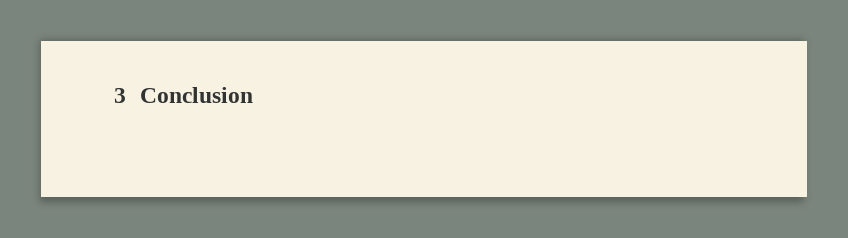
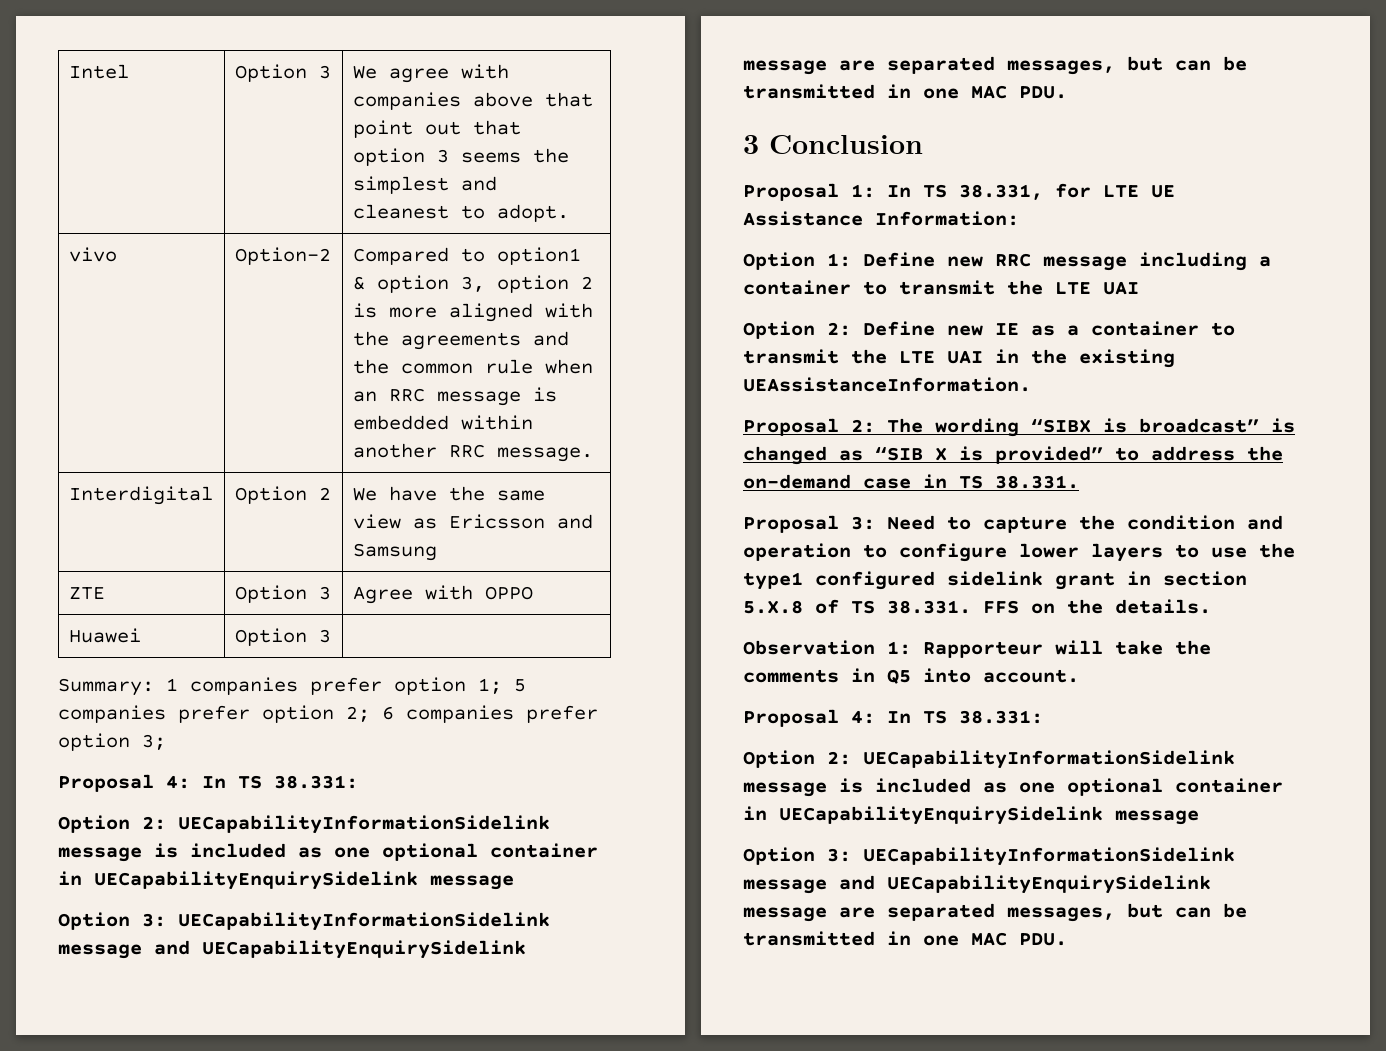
+ Intel | Option 3 | We agree with companies above that point out that option 3 seems the simplest and cleanest to adopt.
+ vivo | Option-2 | Compared to option1 & option 3, option 2 is more aligned with the agreements and the common rule when an RRC message is embedded within another RRC message.
+ Interdigital | Option 2 | We have the same view as Ericsson and Samsung
+ ZTE | Option 3 | Agree with OPPO
+ Huawei | Option 3 |
+ Summary: 1 companies prefer option 1; 5 companies prefer option 2; 6 companies prefer option 3;
+ Proposal 4: In TS 38.331:
+ Option 2: UECapabilityInformationSidelink message is included as one optional container in UECapabilityEnquirySidelink message
+ Option 3: UECapabilityInformationSidelink message and UECapabilityEnquirySidelink message are separated messages, but can be transmitted in one MAC PDU.
  3 Conclusion
+ Proposal 1: In TS 38.331, for LTE UE Assistance Information:
+ Option 1: Define new RRC message including a container to transmit the LTE UAI
+ Option 2: Define new IE as a container to transmit the LTE UAI in the existing UEAssistanceInformation.
+ Proposal 2: The wording “SIBX is broadcast” is changed as “SIB X is provided” to address the on-demand case in TS 38.331.
+ Proposal 3: Need to capture the condition and operation to configure lower layers to use the type1 configured sidelink grant in section 5.X.8 of TS 38.331. FFS on the details.
+ Observation 1: Rapporteur will take the comments in Q5 into account.
+ Proposal 4: In TS 38.331:
+ Option 2: UECapabilityInformationSidelink message is included as one optional container in UECapabilityEnquirySidelink message
+ Option 3: UECapabilityInformationSidelink message and UECapabilityEnquirySidelink message are separated messages, but can be transmitted in one MAC PDU.

